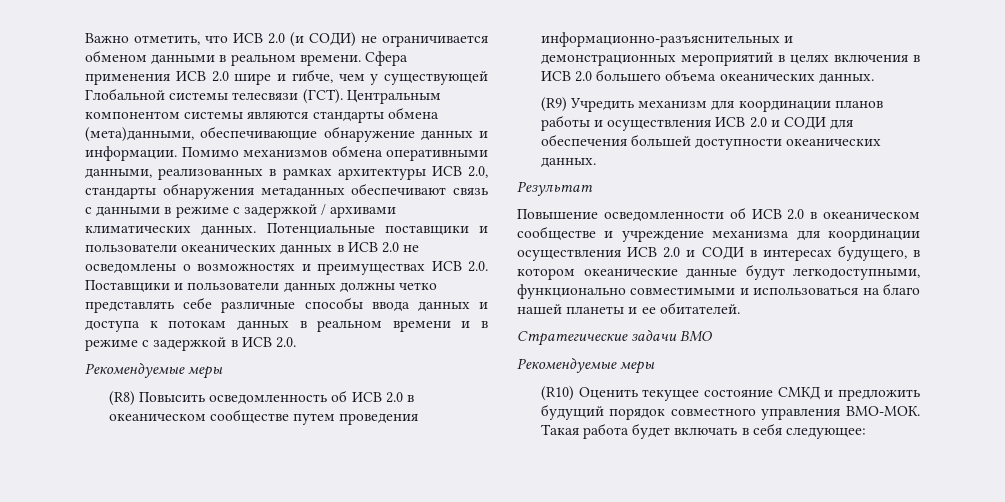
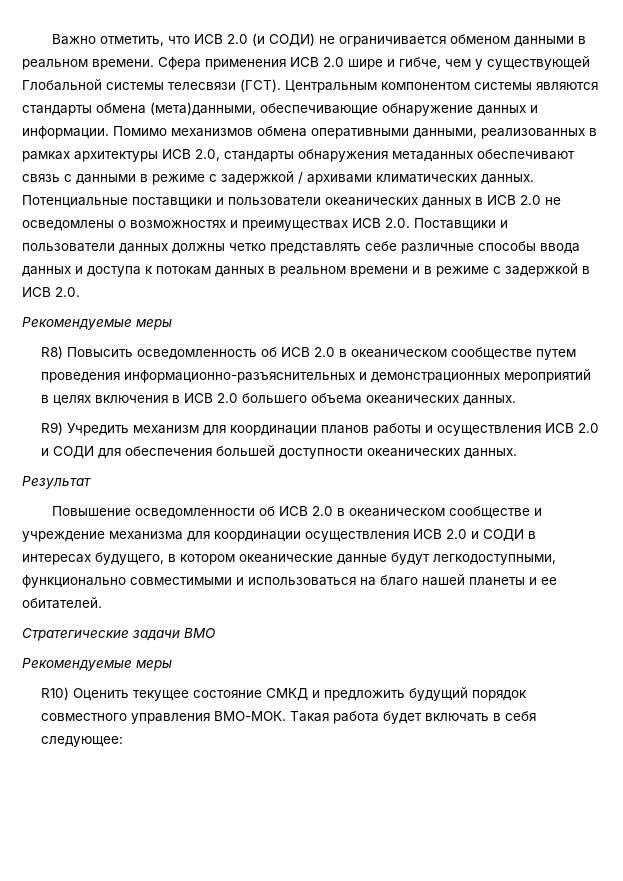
- (R8) Повысить осведомленность об ИСВ 2.0 в океаническом сообществе путем проведения информационно-разъяснительных и демонстрационных мероприятий в целях включения в ИСВ 2.0 большего объема океанических данных.
+ R8) Повысить осведомленность об ИСВ 2.0 в океаническом сообществе путем проведения информационно-разъяснительных и демонстрационных мероприятий в целях включения в ИСВ 2.0 большего объема океанических данных.
- (R9) Учредить механизм для координации планов работы и осуществления ИСВ 2.0 и СОДИ для обеспечения большей доступности океанических данных.
+ R9) Учредить механизм для координации планов работы и осуществления ИСВ 2.0 и СОДИ для обеспечения большей доступности океанических данных.
- (R10) Оценить текущее состояние СМКД и предложить будущий порядок совместного управления ВМО-МОК.
+ R10) Оценить текущее состояние СМКД и предложить будущий порядок совместного управления ВМО-МОК.

